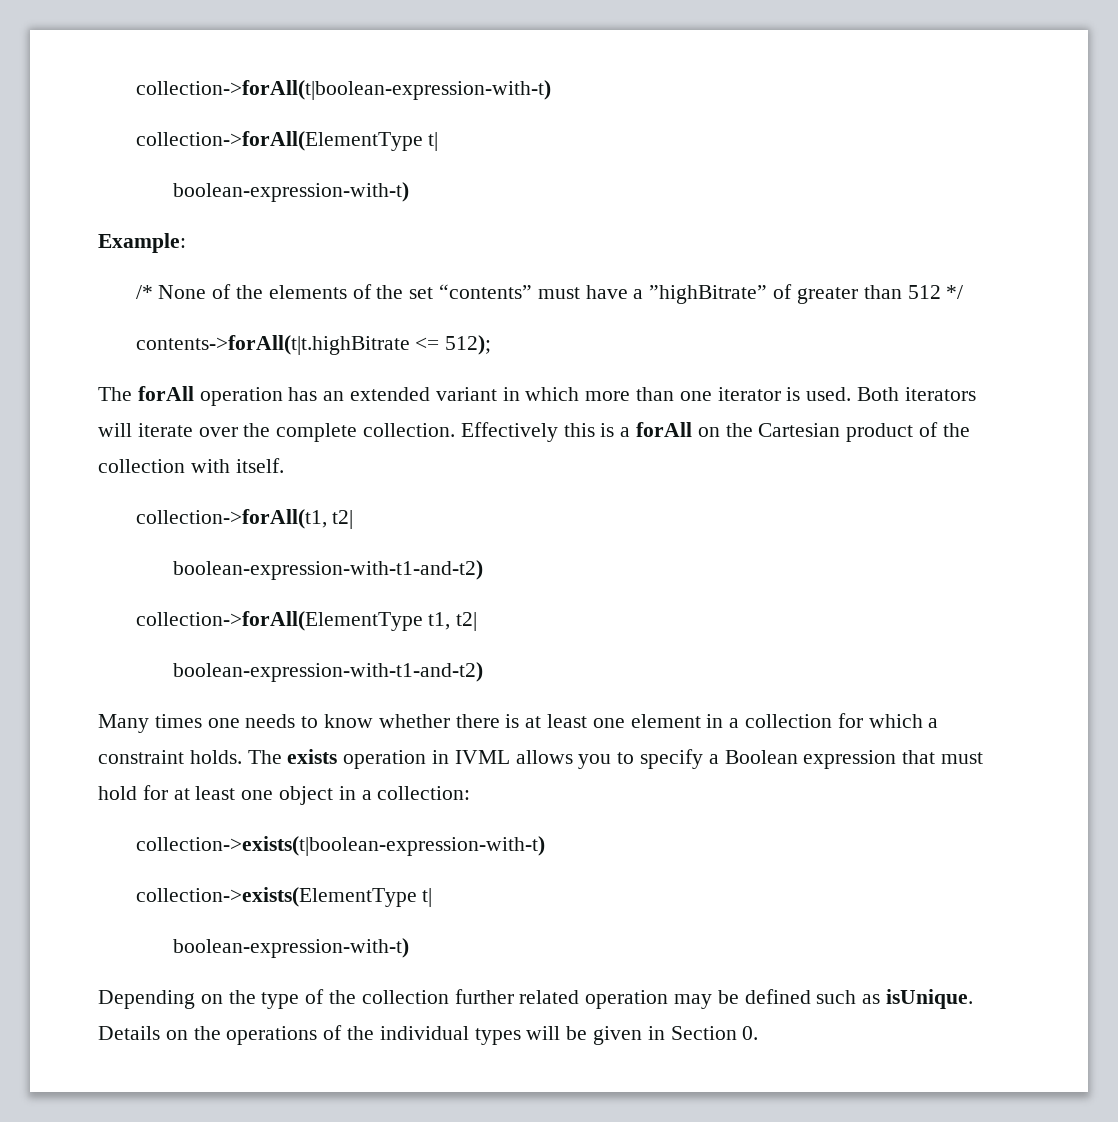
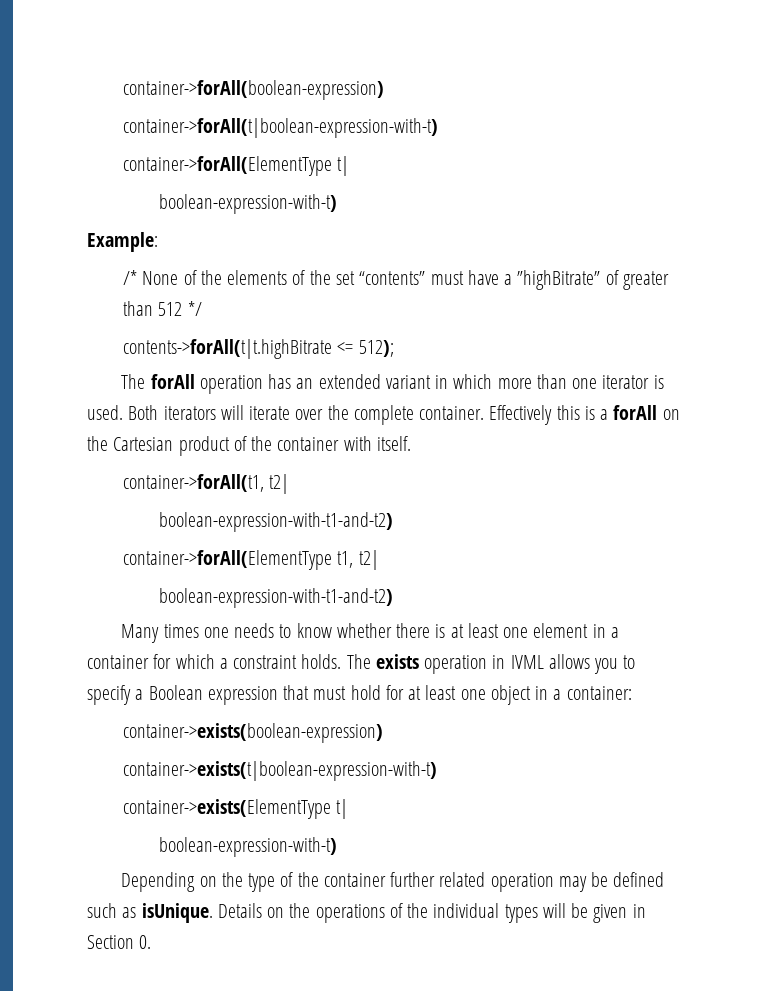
- collection->forAll(t|boolean-expression-with-t)
- collection->forAll(ElementType t|
+ container->forAll(boolean-expression)
+ container->forAll(t|boolean-expression-with-t)
+ container->forAll(ElementType t|
- Both iterators will iterate over the complete collection.
+ Both iterators will iterate over the complete container.
- Effectively this is a forAll on the Cartesian product of the collection with itself.
+ Effectively this is a forAll on the Cartesian product of the container with itself.
- collection->forAll(t1, t2|
+ container->forAll(t1, t2|
  boolean-expression-with-t1-and-t2)
- collection->forAll(ElementType t1, t2|
+ container->forAll(ElementType t1, t2|
- Many times one needs to know whether there is at least one element in a collection for which a constraint holds.
+ Many times one needs to know whether there is at least one element in a container for which a constraint holds.
- The exists operation in IVML allows you to specify a Boolean expression that must hold for at least one object in a collection:
- collection->exists(t|boolean-expression-with-t)
- collection->exists(ElementType t|
+ The exists operation in IVML allows you to specify a Boolean expression that must hold for at least one object in a container:
+ container->exists(boolean-expression)
+ container->exists(t|boolean-expression-with-t)
+ container->exists(ElementType t|
- Depending on the type of the collection further related operation may be defined such as isUnique.
+ Depending on the type of the container further related operation may be defined such as isUnique.

